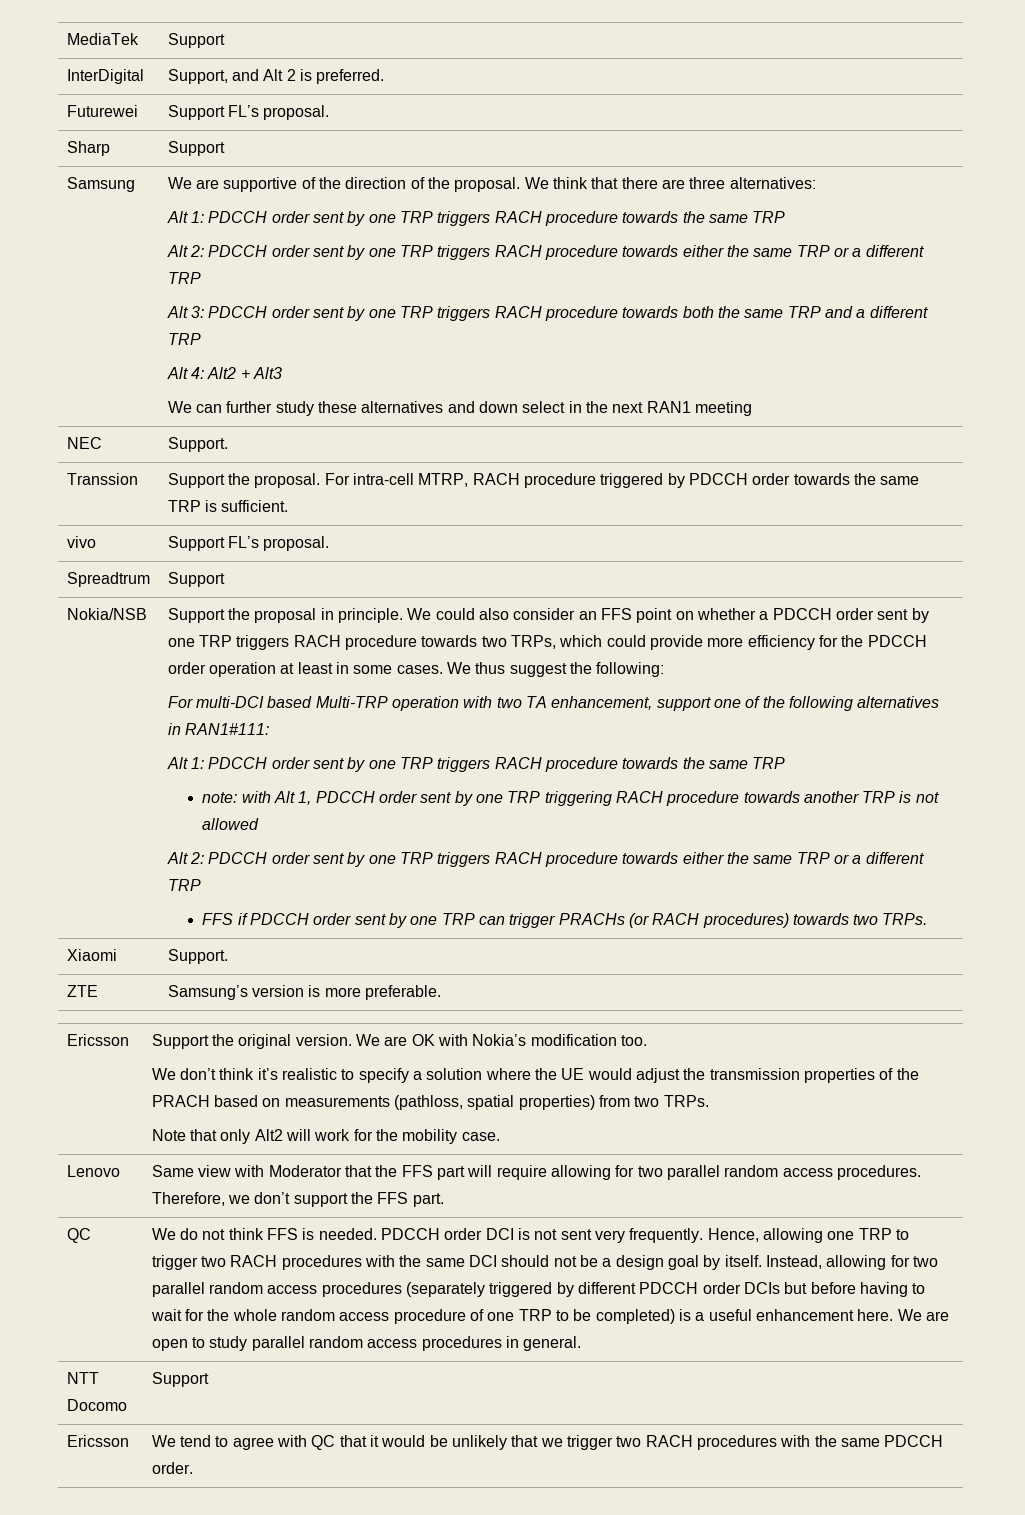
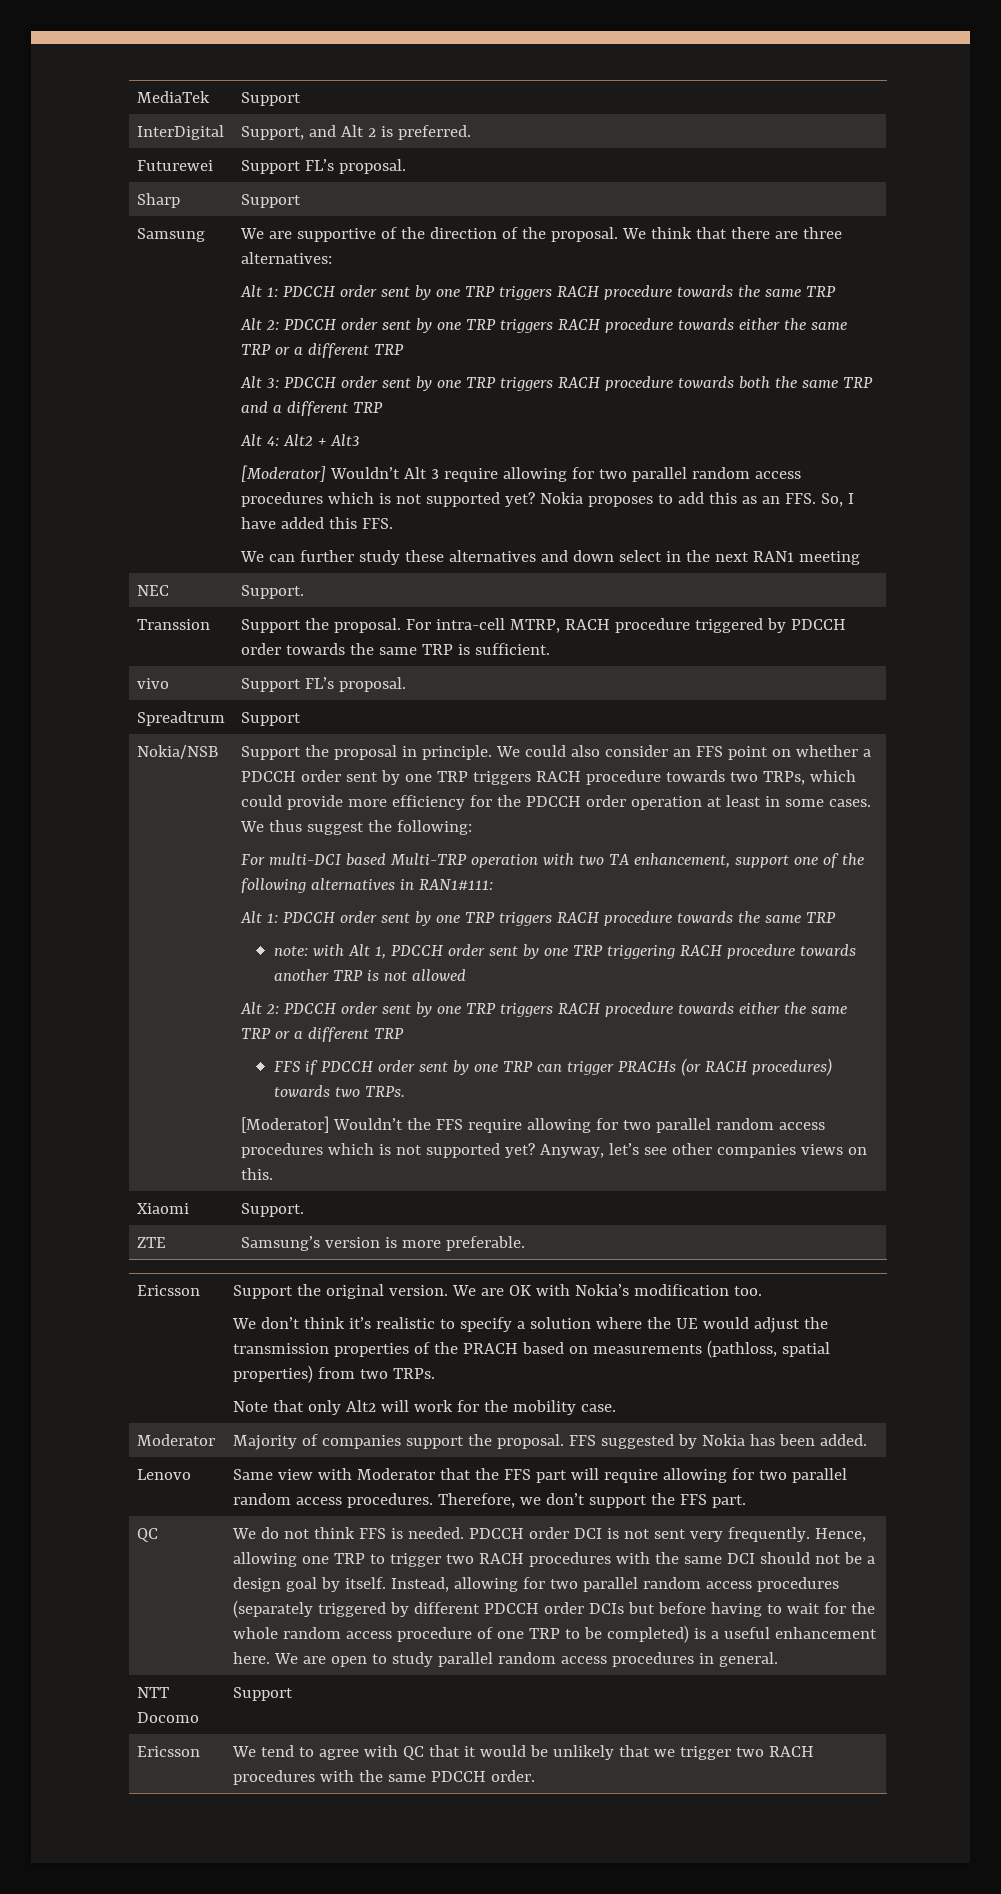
+ [Moderator] Wouldn’t Alt 3 require allowing for two parallel random access procedures which is not supported yet? Nokia proposes to add this as an FFS. So, I have added this FFS.
+ [Moderator] Wouldn’t the FFS require allowing for two parallel random access procedures which is not supported yet? Anyway, let’s see other companies views on this.
+ Moderator | Majority of companies support the proposal. FFS suggested by Nokia has been added.

